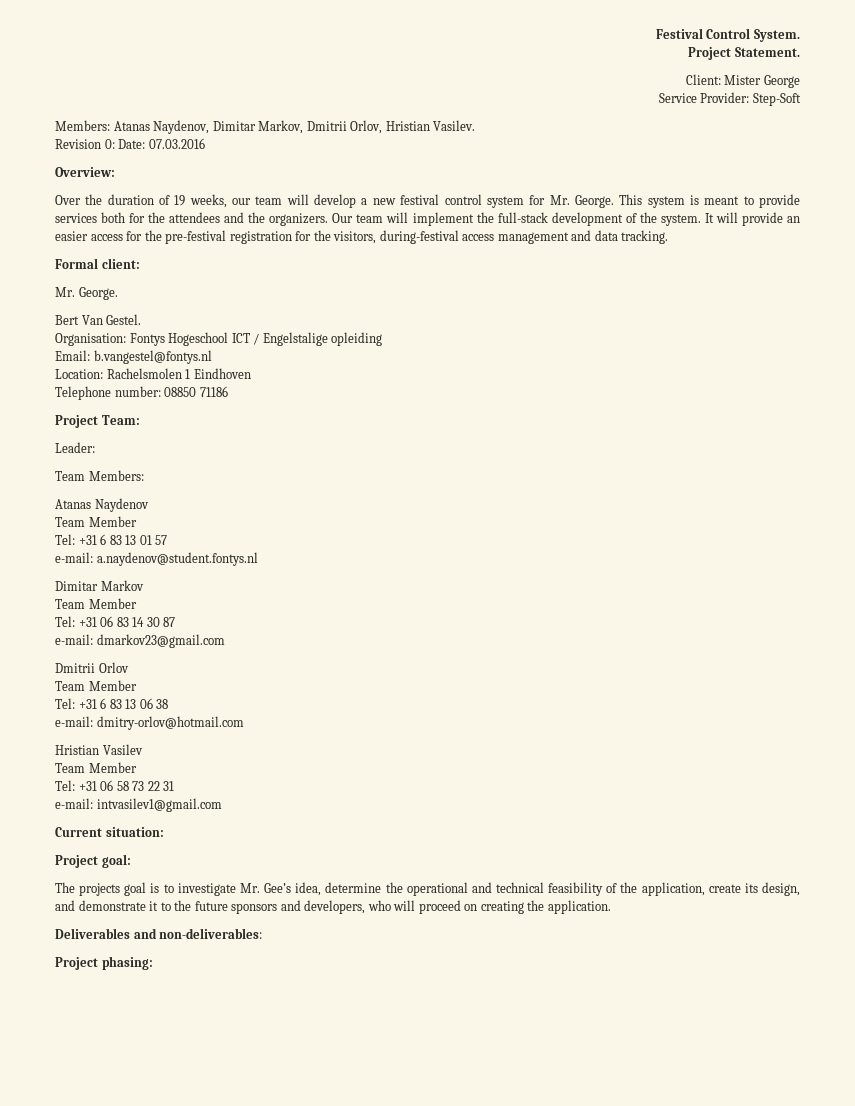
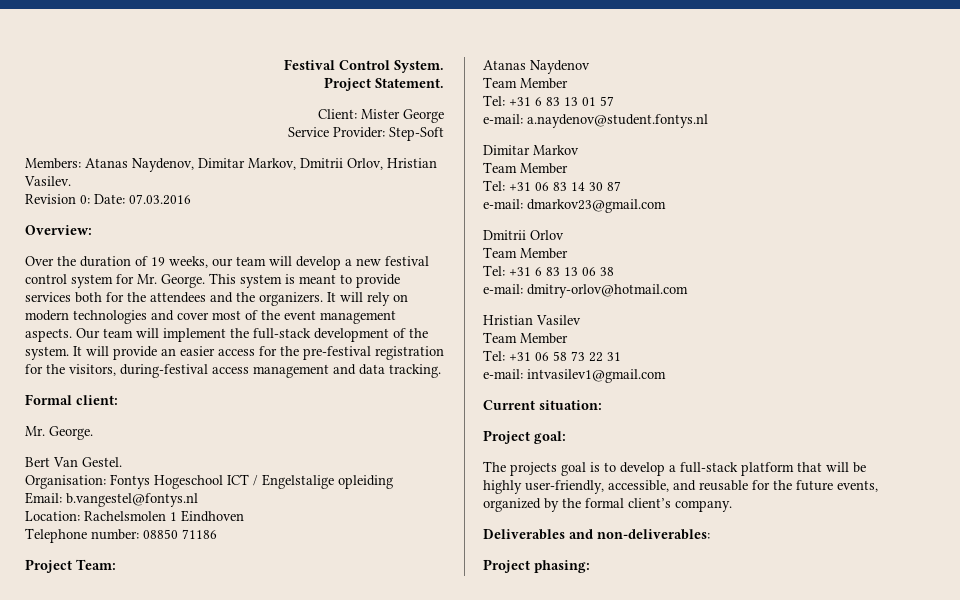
+ It will rely on modern technologies and cover most of the event management aspects.
- Leader:
- Team Members:
- The projects goal is to investigate Mr. Gee’s idea, determine the operational and technical feasibility of the application, create its design, and demonstrate it to the future sponsors and developers, who will proceed on creating the application.
+ The projects goal is to develop a full-stack platform that will be highly user-friendly, accessible, and reusable for the future events, organized by the formal client’s company.

